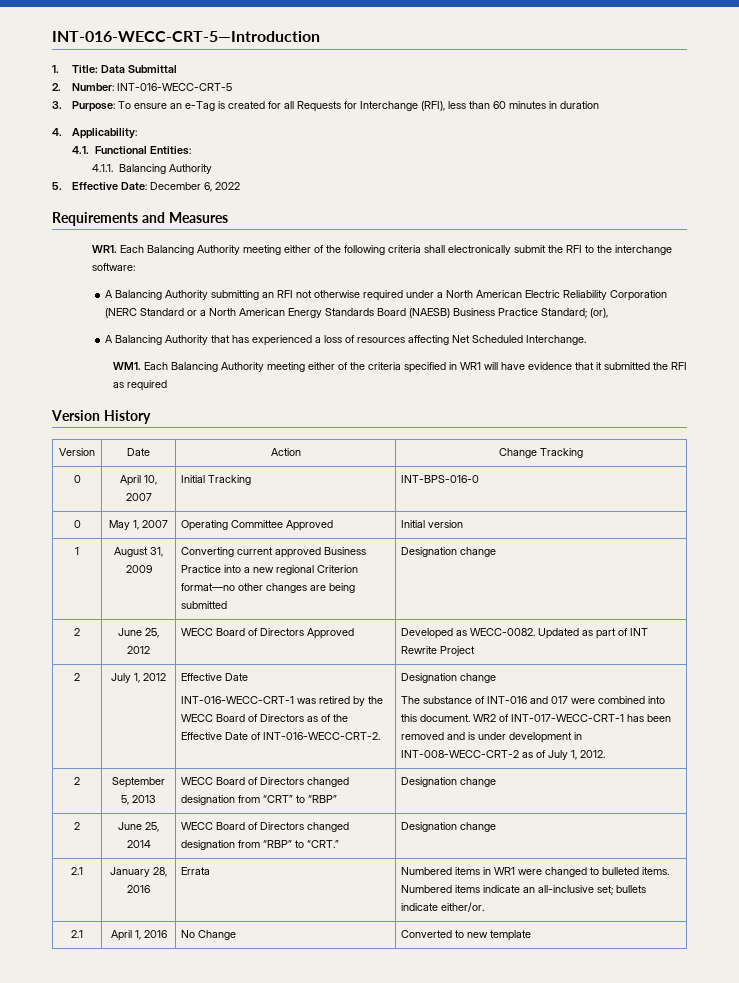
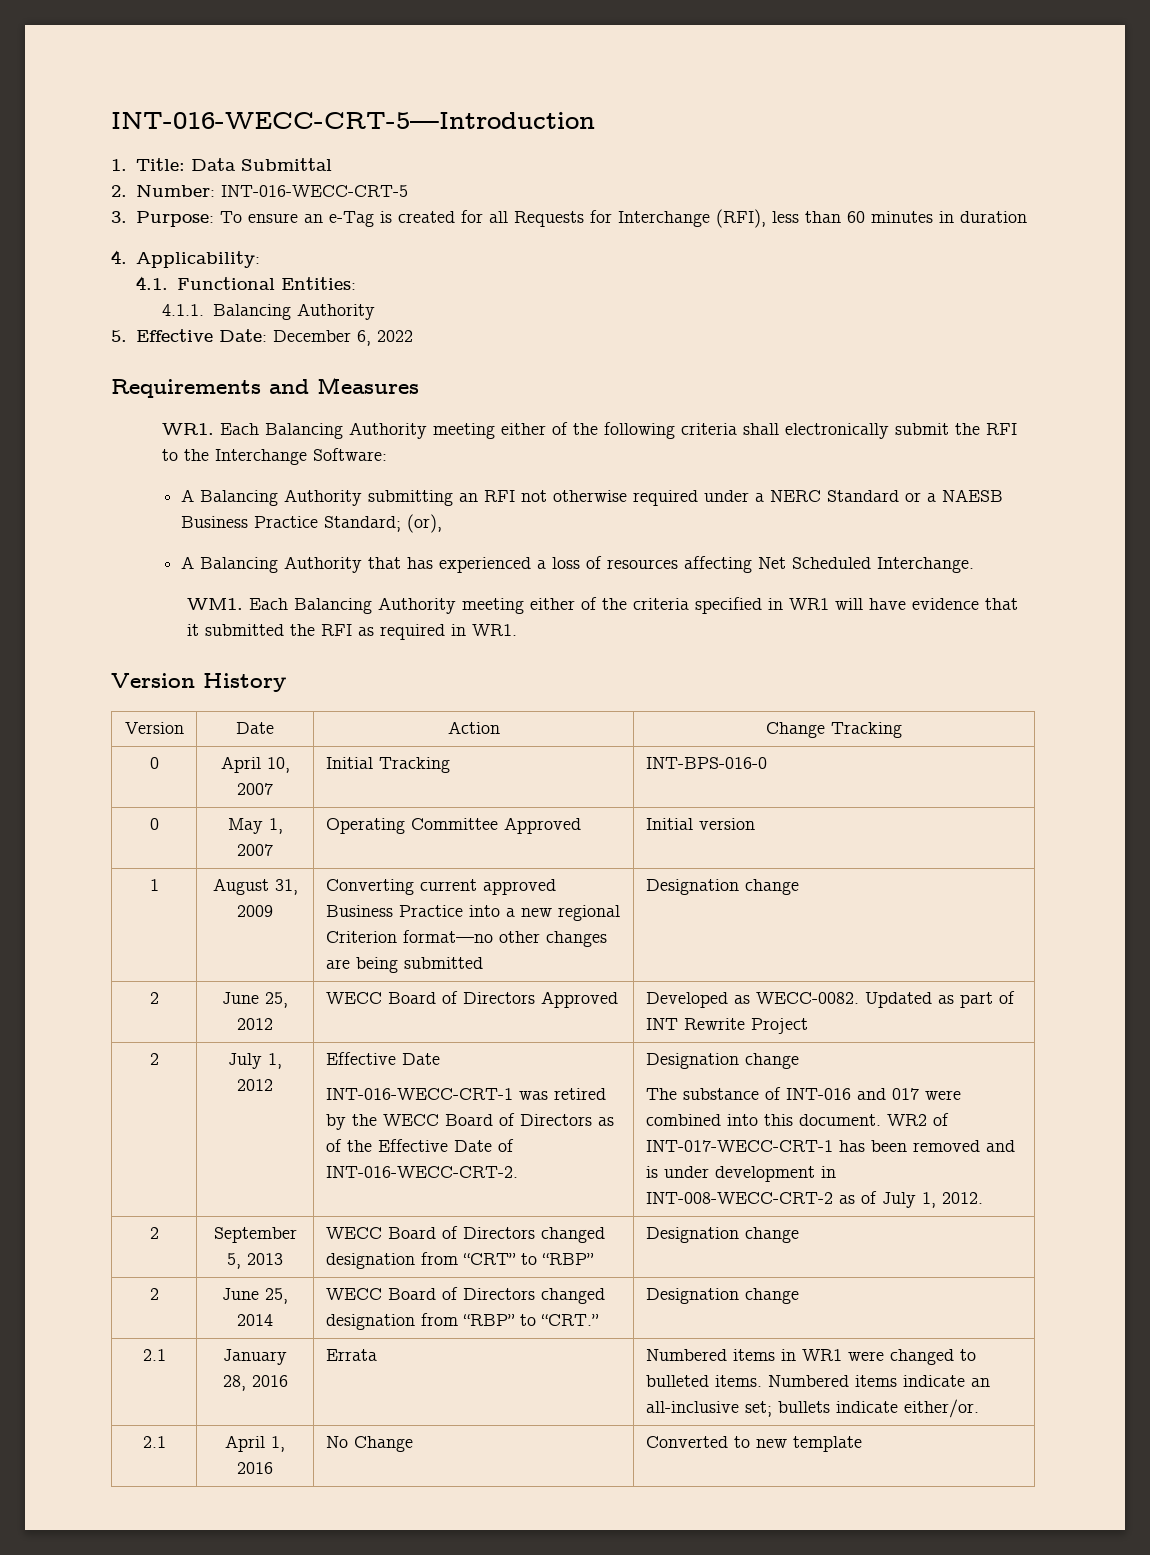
- WR1. Each Balancing Authority meeting either of the following criteria shall electronically submit the RFI to the interchange software:
+ WR1. Each Balancing Authority meeting either of the following criteria shall electronically submit the RFI to the Interchange Software:
- A Balancing Authority submitting an RFI not otherwise required under a North American Electric Reliability Corporation (NERC Standard or a North American Energy Standards Board (NAESB) Business Practice Standard; (or),
+ A Balancing Authority submitting an RFI not otherwise required under a NERC Standard or a NAESB Business Practice Standard; (or),
- WM1. Each Balancing Authority meeting either of the criteria specified in WR1 will have evidence that it submitted the RFI as required
+ WM1. Each Balancing Authority meeting either of the criteria specified in WR1 will have evidence that it submitted the RFI as required in WR1.

